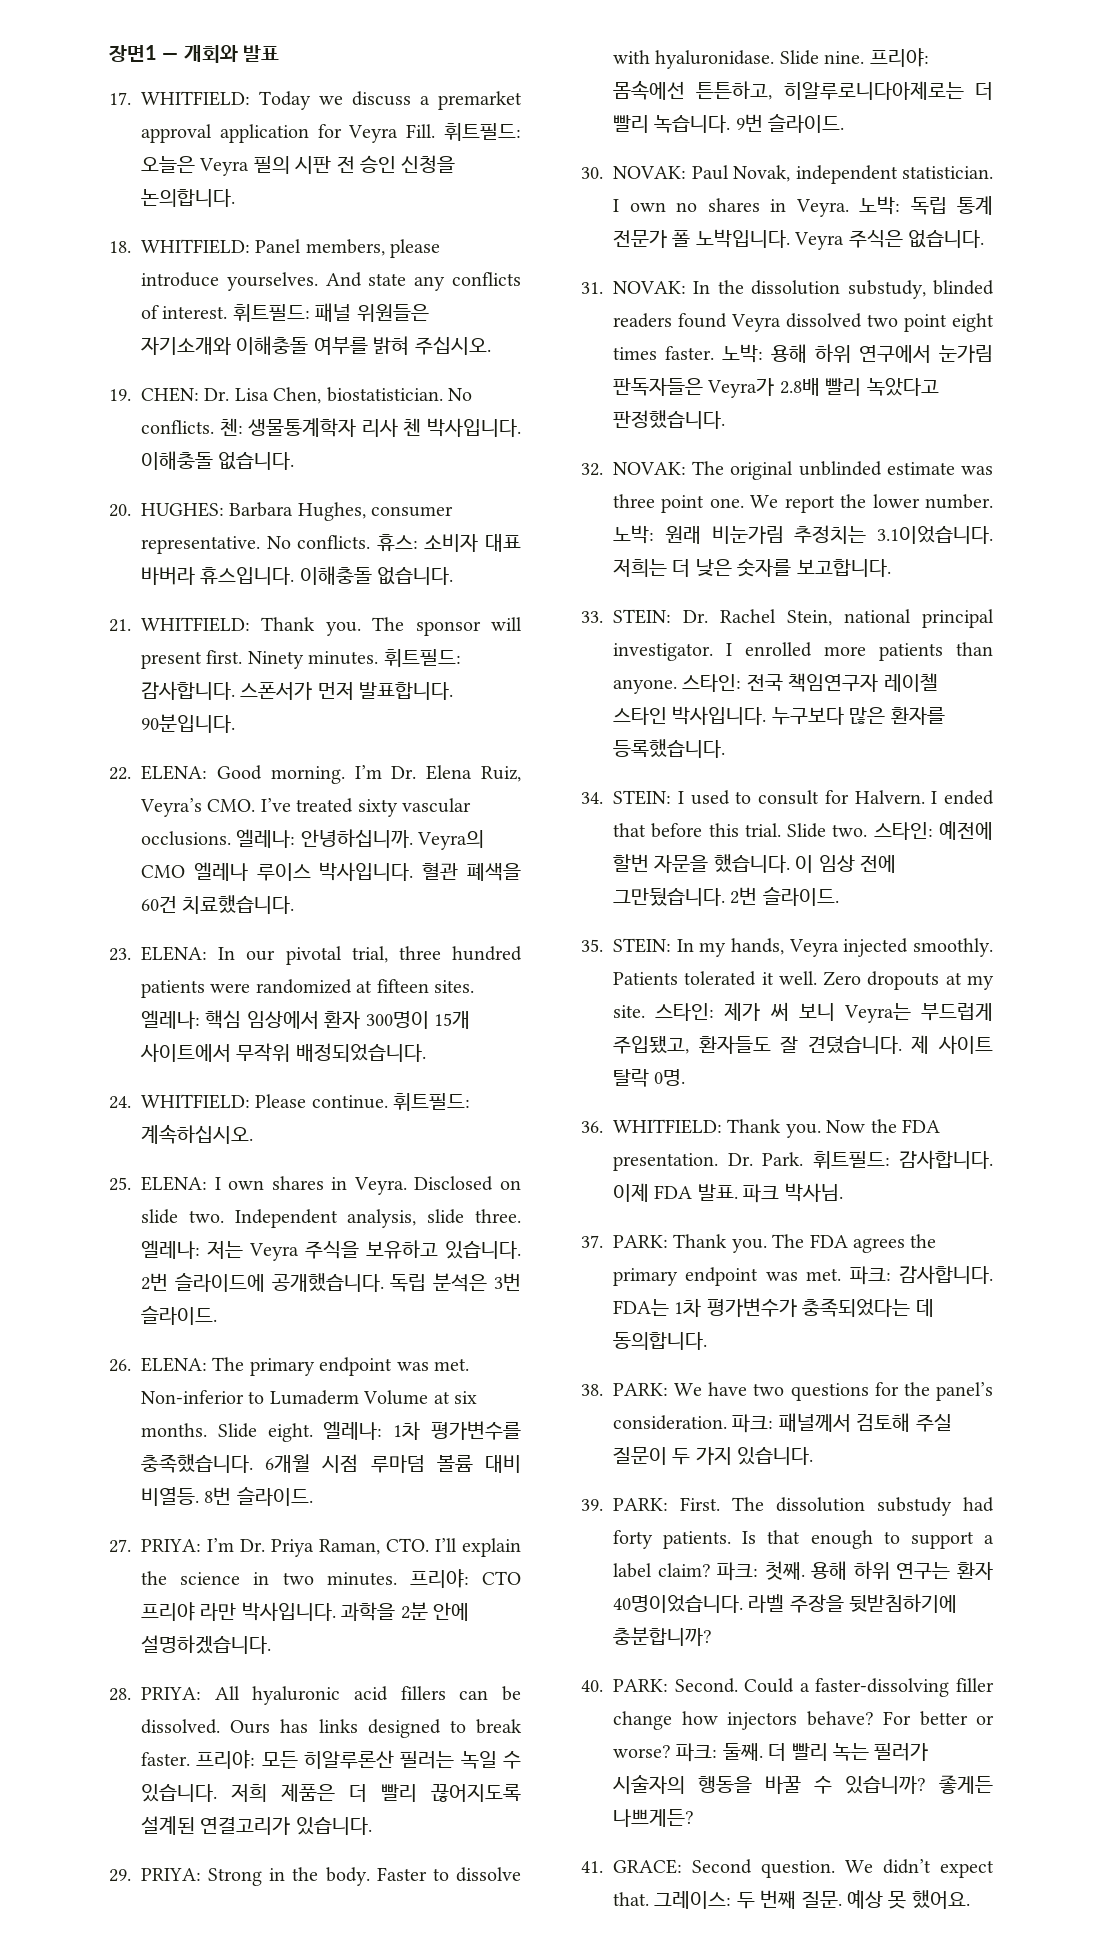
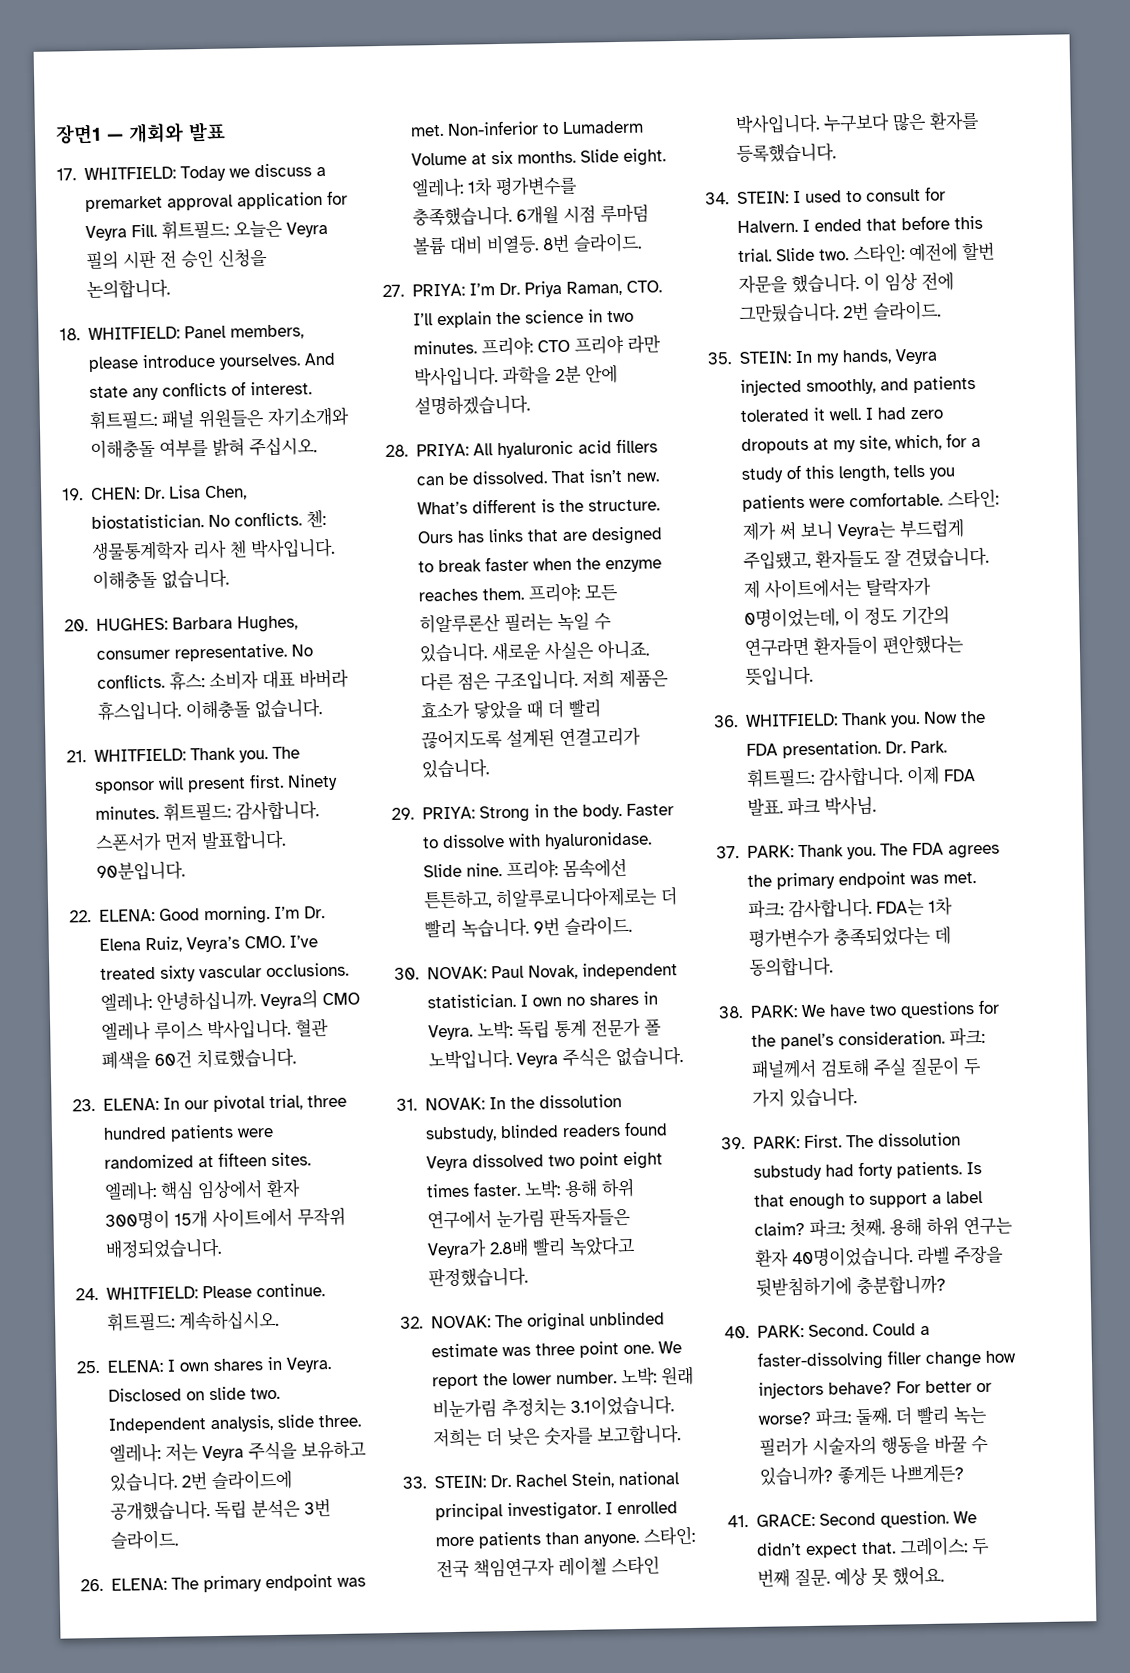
+ That isn’t new. What’s different is the structure.
- Ours has links designed to break faster.
+ Ours has links that are designed to break faster when the enzyme reaches them.
- 저희 제품은 더 빨리 끊어지도록 설계된 연결고리가 있습니다.
+ 새로운 사실은 아니죠. 다른 점은 구조입니다. 저희 제품은 효소가 닿았을 때 더 빨리 끊어지도록 설계된 연결고리가 있습니다.
- 35. STEIN: In my hands, Veyra injected smoothly. Patients tolerated it well. Zero dropouts at my site.
+ 35. STEIN: In my hands, Veyra injected smoothly, and patients tolerated it well. I had zero dropouts at my site, which, for a study of this length, tells you patients were comfortable.
- 제 사이트 탈락 0명.
+ 제 사이트에서는 탈락자가 0명이었는데, 이 정도 기간의 연구라면 환자들이 편안했다는 뜻입니다.

